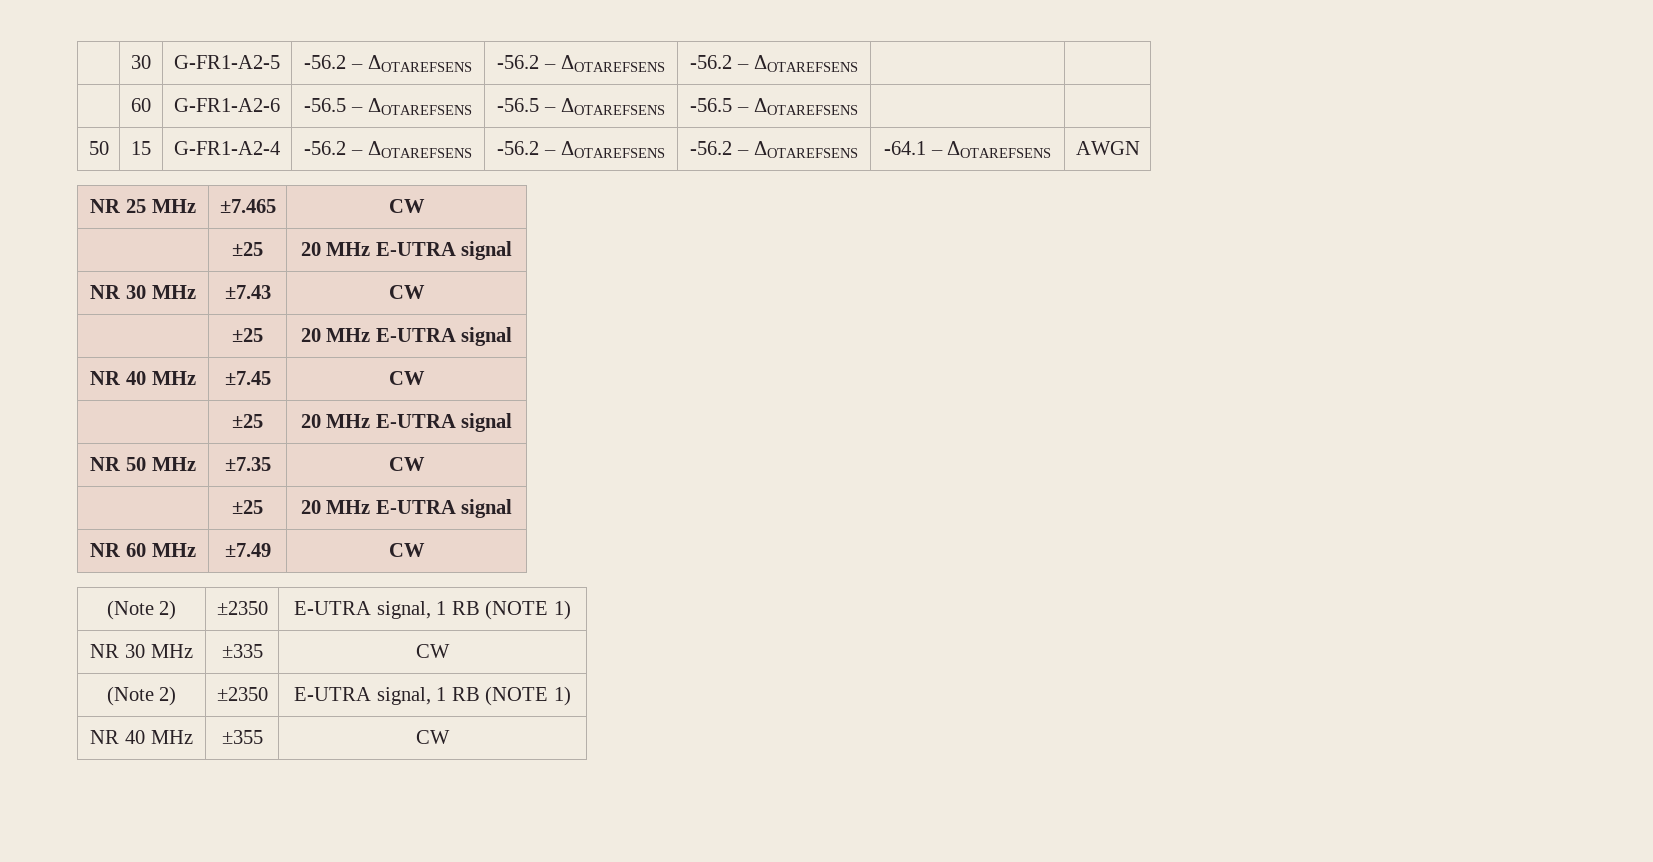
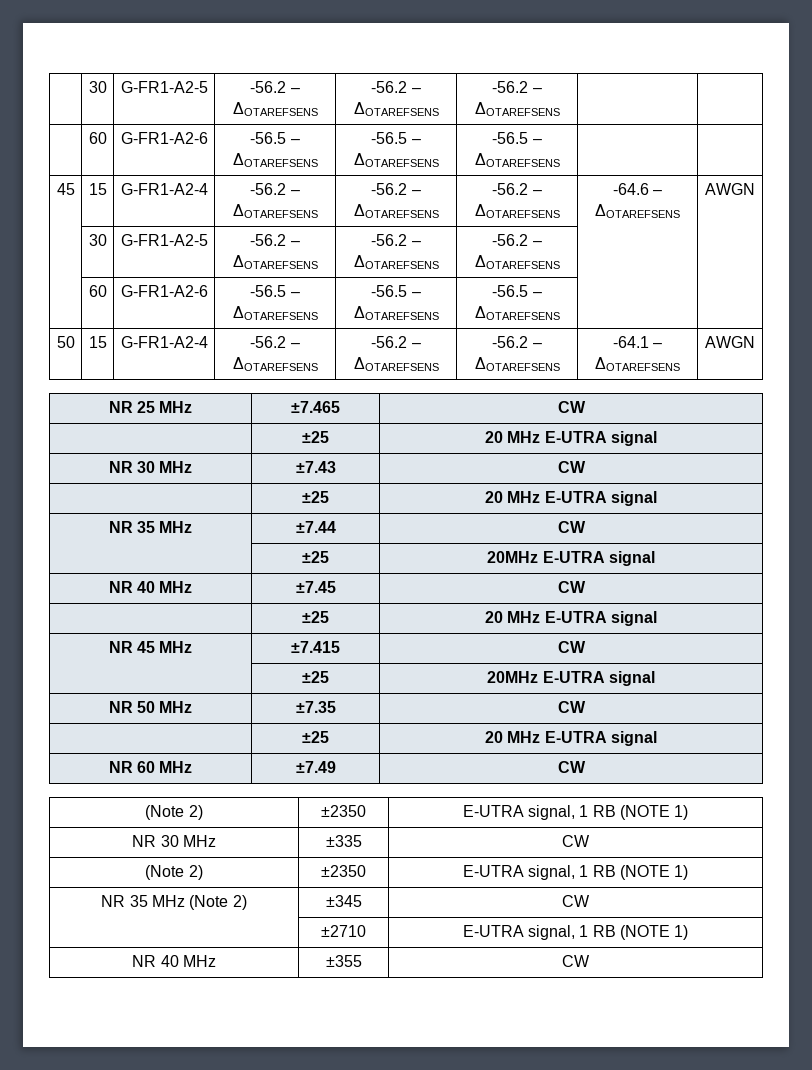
+ 45 | 15 | G-FR1-A2-4 | -56.2 – ΔOTAREFSENS | -56.2 – ΔOTAREFSENS | -56.2 – ΔOTAREFSENS | -64.6 – ΔOTAREFSENS | AWGN
+ | 30 | G-FR1-A2-5 | -56.2 – ΔOTAREFSENS | -56.2 – ΔOTAREFSENS | -56.2 – ΔOTAREFSENS | |
+ | 60 | G-FR1-A2-6 | -56.5 – ΔOTAREFSENS | -56.5 – ΔOTAREFSENS | -56.5 – ΔOTAREFSENS | |
+ NR 35 MHz | ±7.44 | CW
+ | ±25 | 20MHz E-UTRA signal
+ NR 45 MHz | ±7.415 | CW
+ | ±25 | 20MHz E-UTRA signal
+ NR 35 MHz (Note 2) | ±345 | CW
+ | ±2710 | E-UTRA signal, 1 RB (NOTE 1)

